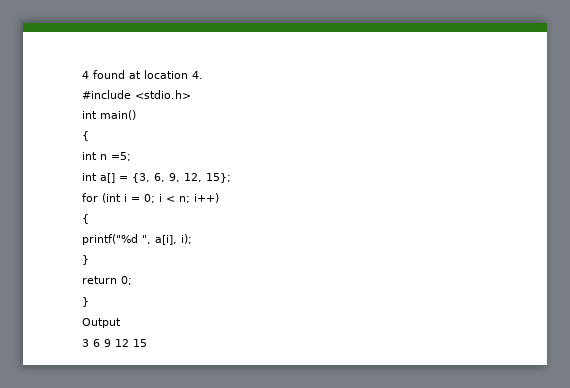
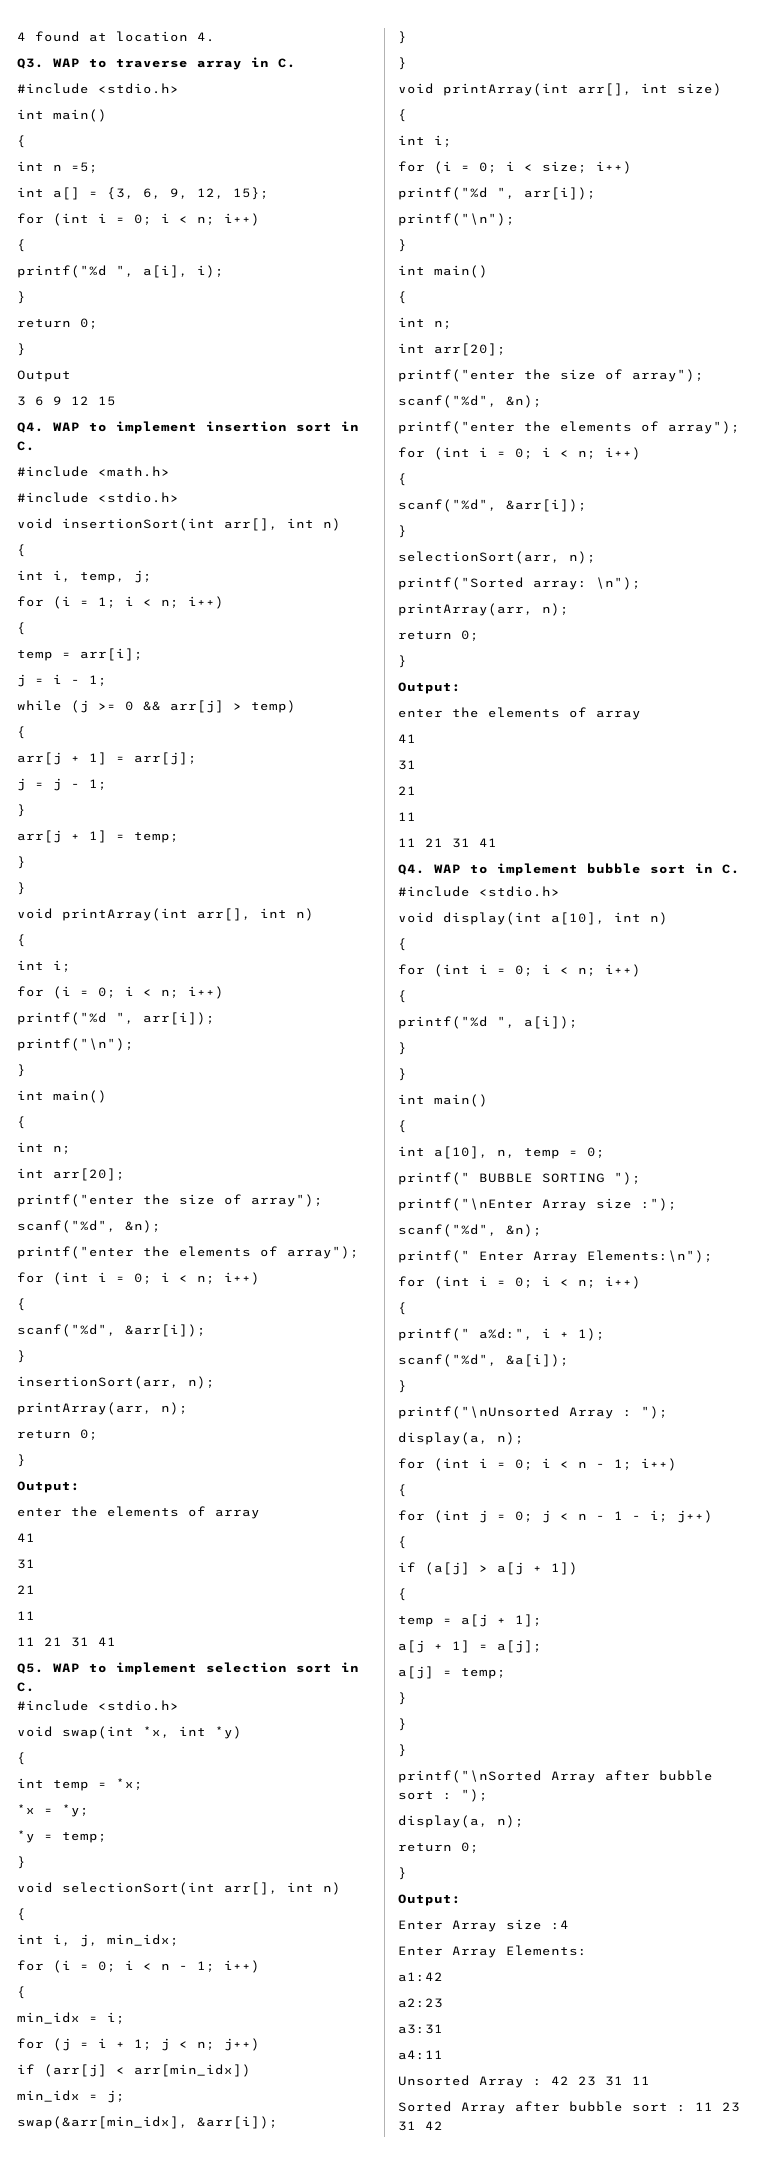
+ Q3. WAP to traverse array in C.
+ Q4. WAP to implement insertion sort in C.
+ #include <math.h>
+ #include <stdio.h>
+ void insertionSort(int arr[], int n)
+ {
+ int i, temp, j;
+ for (i = 1; i < n; i++)
+ {
+ temp = arr[i];
+ j = i - 1;
+ while (j >= 0 && arr[j] > temp)
+ {
+ arr[j + 1] = arr[j];
+ j = j - 1;
+ }
+ arr[j + 1] = temp;
+ }
+ }
+ void printArray(int arr[], int n)
+ {
+ int i;
+ for (i = 0; i < n; i++)
+ printf("%d ", arr[i]);
+ printf("\n");
+ }
+ int main()
+ {
+ int n;
+ int arr[20];
+ printf("enter the size of array");
+ scanf("%d", &n);
+ printf("enter the elements of array");
+ for (int i = 0; i < n; i++)
+ {
+ scanf("%d", &arr[i]);
+ }
+ insertionSort(arr, n);
+ printArray(arr, n);
+ return 0;
+ }
+ Output:
+ enter the elements of array
+ 41
+ 31
+ 21
+ 11
+ 11 21 31 41
+ Q5. WAP to implement selection sort in C.
+ #include <stdio.h>
+ void swap(int *x, int *y)
+ {
+ int temp = *x;
+ *x = *y;
+ *y = temp;
+ }
+ void selectionSort(int arr[], int n)
+ {
+ int i, j, min_idx;
+ for (i = 0; i < n - 1; i++)
+ {
+ min_idx = i;
+ for (j = i + 1; j < n; j++)
+ if (arr[j] < arr[min_idx])
+ min_idx = j;
+ swap(&arr[min_idx], &arr[i]);
+ }
+ }
+ void printArray(int arr[], int size)
+ {
+ int i;
+ for (i = 0; i < size; i++)
+ printf("%d ", arr[i]);
+ printf("\n");
+ }
+ int main()
+ {
+ int n;
+ int arr[20];
+ printf("enter the size of array");
+ scanf("%d", &n);
+ printf("enter the elements of array");
+ for (int i = 0; i < n; i++)
+ {
+ scanf("%d", &arr[i]);
+ }
+ selectionSort(arr, n);
+ printf("Sorted array: \n");
+ printArray(arr, n);
+ return 0;
+ }
+ Output:
+ enter the elements of array
+ 41
+ 31
+ 21
+ 11
+ 11 21 31 41
+ Q4. WAP to implement bubble sort in C.
+ #include <stdio.h>
+ void display(int a[10], int n)
+ {
+ for (int i = 0; i < n; i++)
+ {
+ printf("%d ", a[i]);
+ }
+ }
+ int main()
+ {
+ int a[10], n, temp = 0;
+ printf(" BUBBLE SORTING ");
+ printf("\nEnter Array size :");
+ scanf("%d", &n);
+ printf(" Enter Array Elements:\n");
+ for (int i = 0; i < n; i++)
+ {
+ printf(" a%d:", i + 1);
+ scanf("%d", &a[i]);
+ }
+ printf("\nUnsorted Array : ");
+ display(a, n);
+ for (int i = 0; i < n - 1; i++)
+ {
+ for (int j = 0; j < n - 1 - i; j++)
+ {
+ if (a[j] > a[j + 1])
+ {
+ temp = a[j + 1];
+ a[j + 1] = a[j];
+ a[j] = temp;
+ }
+ }
+ }
+ printf("\nSorted Array after bubble sort : ");
+ display(a, n);
+ return 0;
+ }
+ Output:
+ Enter Array size :4
+ Enter Array Elements:
+ a1:42
+ a2:23
+ a3:31
+ a4:11
+ Unsorted Array : 42 23 31 11
+ Sorted Array after bubble sort : 11 23 31 42

